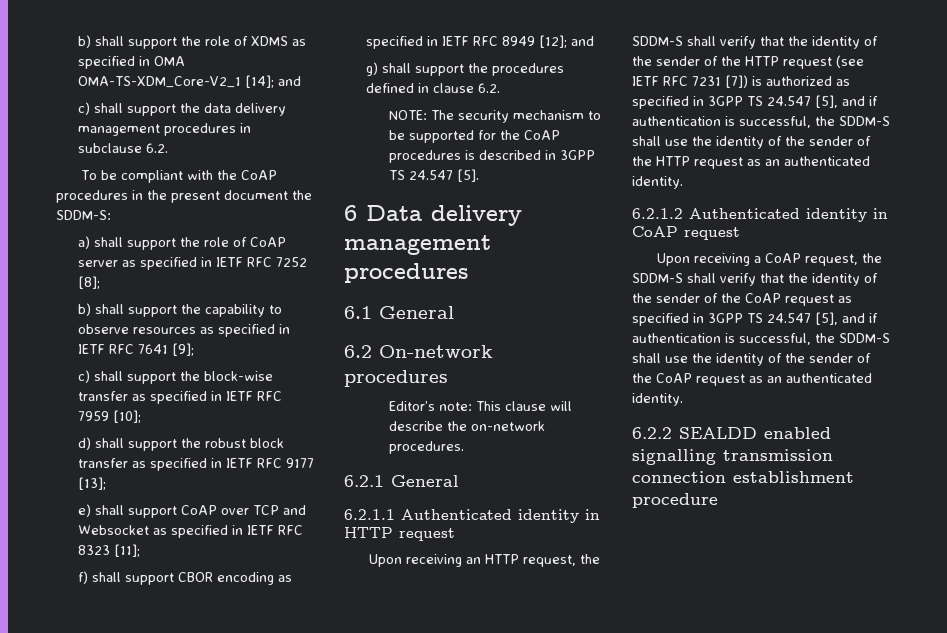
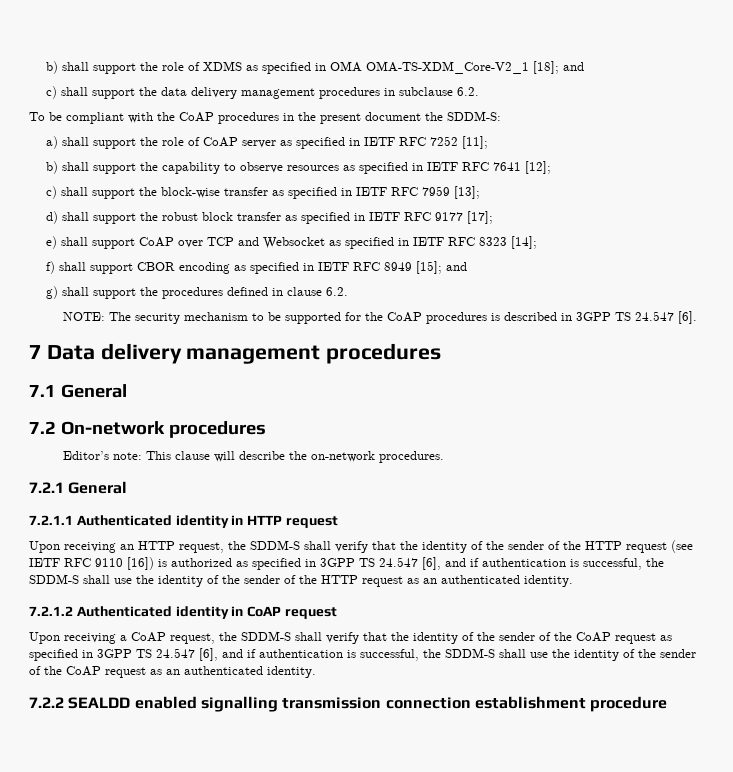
- b) shall support the role of XDMS as specified in OMA OMA-TS-XDM_Core-V2_1 [14]; and
+ b) shall support the role of XDMS as specified in OMA OMA-TS-XDM_Core-V2_1 [18]; and
- a) shall support the role of CoAP server as specified in IETF RFC 7252 [8];
+ a) shall support the role of CoAP server as specified in IETF RFC 7252 [11];
- b) shall support the capability to observe resources as specified in IETF RFC 7641 [9];
+ b) shall support the capability to observe resources as specified in IETF RFC 7641 [12];
- c) shall support the block-wise transfer as specified in IETF RFC 7959 [10];
+ c) shall support the block-wise transfer as specified in IETF RFC 7959 [13];
- d) shall support the robust block transfer as specified in IETF RFC 9177 [13];
+ d) shall support the robust block transfer as specified in IETF RFC 9177 [17];
- e) shall support CoAP over TCP and Websocket as specified in IETF RFC 8323 [11];
+ e) shall support CoAP over TCP and Websocket as specified in IETF RFC 8323 [14];
- f) shall support CBOR encoding as specified in IETF RFC 8949 [12]; and
+ f) shall support CBOR encoding as specified in IETF RFC 8949 [15]; and
- NOTE: The security mechanism to be supported for the CoAP procedures is described in 3GPP TS 24.547 [5].
- 6 Data delivery management procedures
+ NOTE: The security mechanism to be supported for the CoAP procedures is described in 3GPP TS 24.547 [6].
+ 7 Data delivery management procedures
- 6.1 General
- 6.2 On-network procedures
+ 7.1 General
+ 7.2 On-network procedures
- 6.2.1 General
- 6.2.1.1 Authenticated identity in HTTP request
+ 7.2.1 General
+ 7.2.1.1 Authenticated identity in HTTP request
- Upon receiving an HTTP request, the SDDM-S shall verify that the identity of the sender of the HTTP request (see IETF RFC 7231 [7]) is authorized as specified in 3GPP TS 24.547 [5], and if authentication is successful, the SDDM-S shall use the identity of the sender of the HTTP request as an authenticated identity.
+ Upon receiving an HTTP request, the SDDM-S shall verify that the identity of the sender of the HTTP request (see IETF RFC 9110 [16]) is authorized as specified in 3GPP TS 24.547 [6], and if authentication is successful, the SDDM-S shall use the identity of the sender of the HTTP request as an authenticated identity.
- 6.2.1.2 Authenticated identity in CoAP request
+ 7.2.1.2 Authenticated identity in CoAP request
- Upon receiving a CoAP request, the SDDM-S shall verify that the identity of the sender of the CoAP request as specified in 3GPP TS 24.547 [5], and if authentication is successful, the SDDM-S shall use the identity of the sender of the CoAP request as an authenticated identity.
+ Upon receiving a CoAP request, the SDDM-S shall verify that the identity of the sender of the CoAP request as specified in 3GPP TS 24.547 [6], and if authentication is successful, the SDDM-S shall use the identity of the sender of the CoAP request as an authenticated identity.
- 6.2.2 SEALDD enabled signalling transmission connection establishment procedure
+ 7.2.2 SEALDD enabled signalling transmission connection establishment procedure

